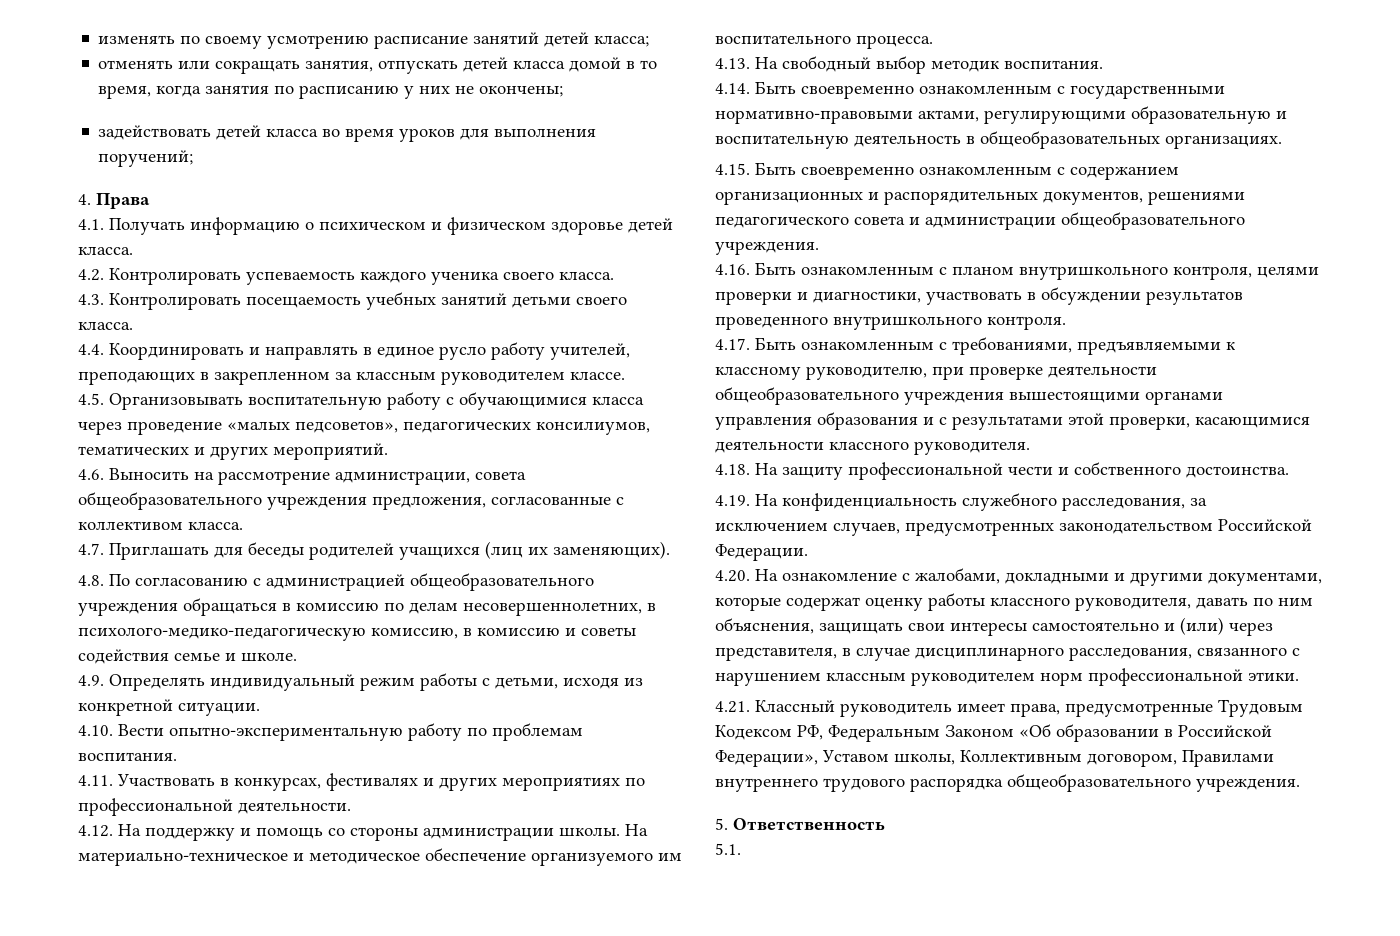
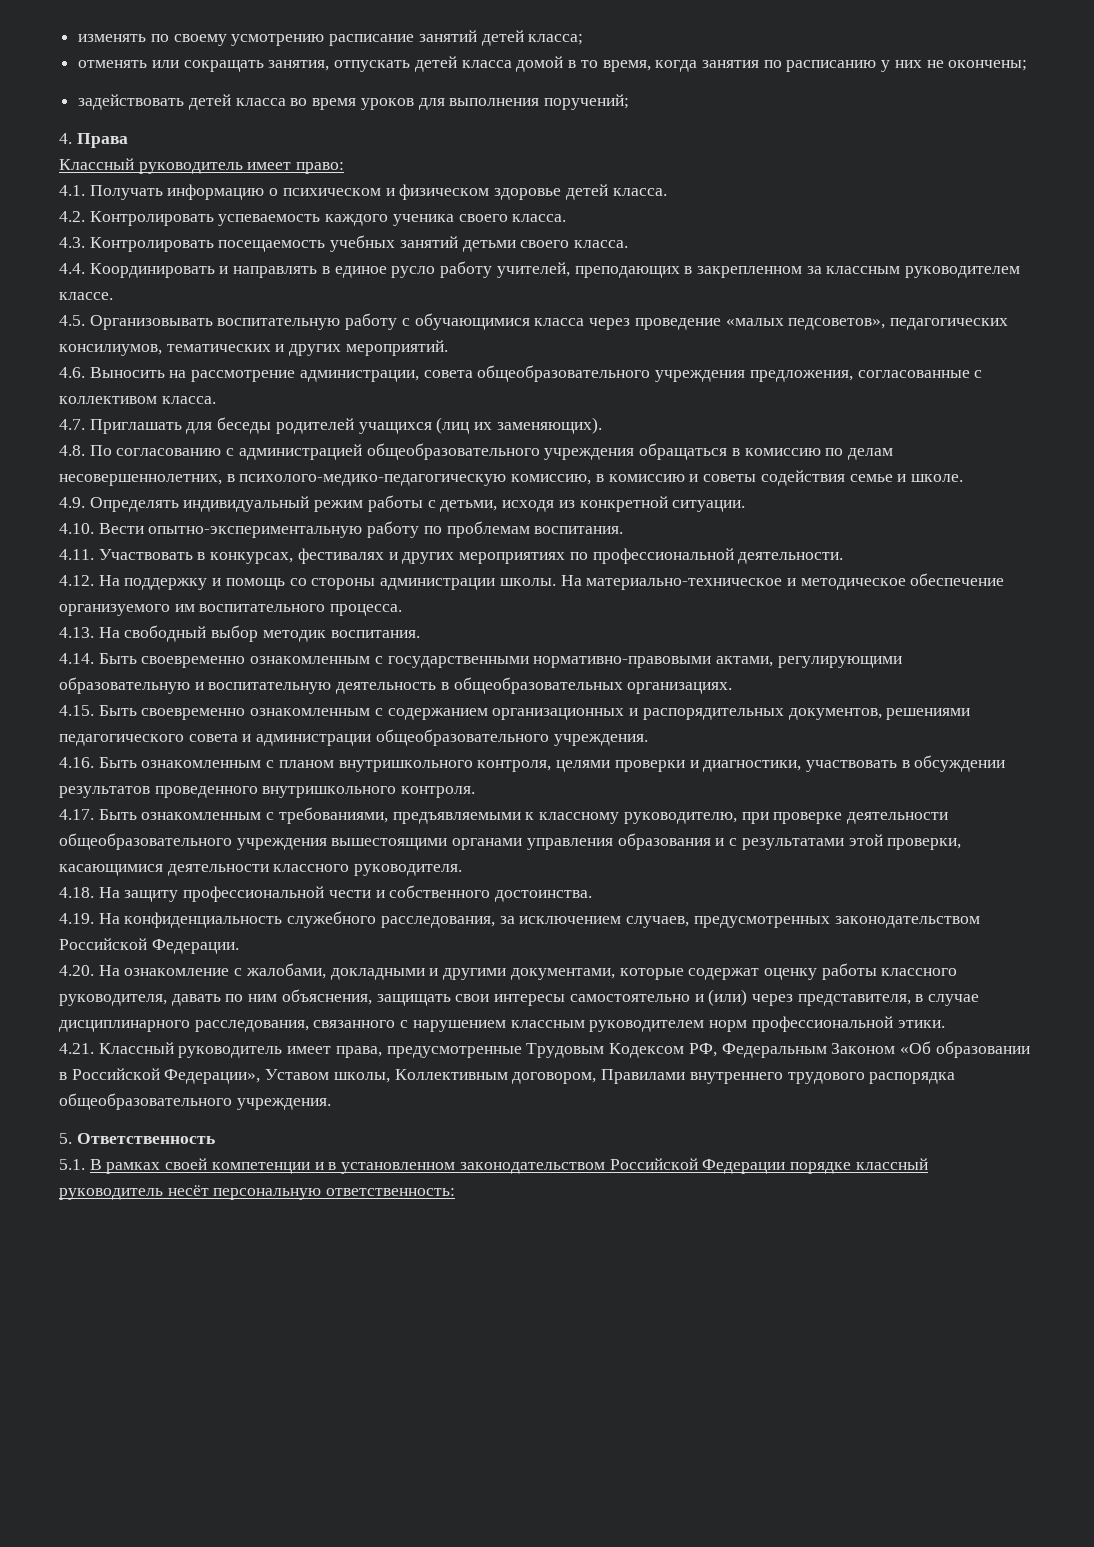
+ Классный руководитель имеет право:
- 5.1.
+ 5.1. В рамках своей компетенции и в установленном законодательством Российской Федерации порядке классный руководитель несёт персональную ответственность:

